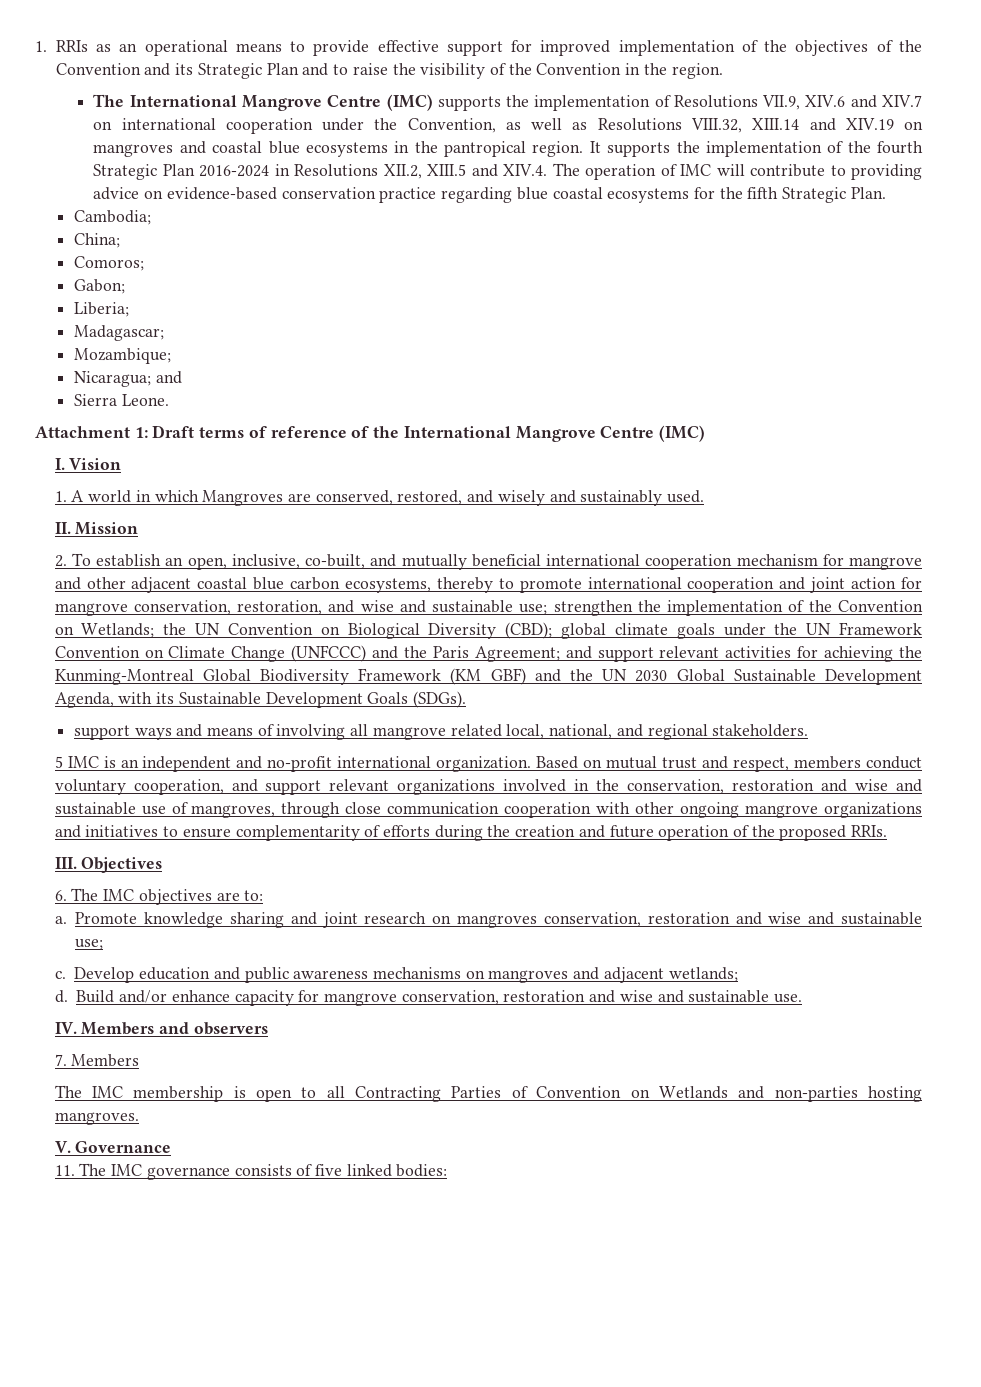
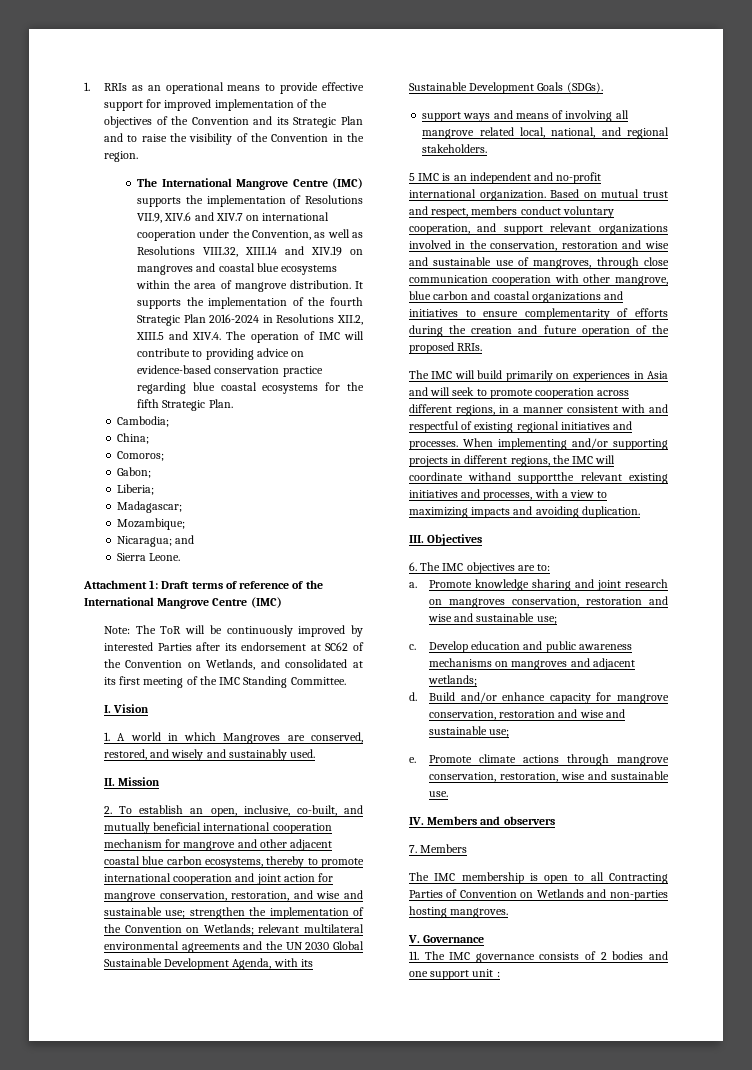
- The International Mangrove Centre (IMC) supports the implementation of Resolutions VII.9, XIV.6 and XIV.7 on international cooperation under the Convention, as well as Resolutions VIII.32, XIII.14 and XIV.19 on mangroves and coastal blue ecosystems in the pantropical region.
+ The International Mangrove Centre (IMC) supports the implementation of Resolutions VII.9, XIV.6 and XIV.7 on international cooperation under the Convention, as well as Resolutions VIII.32, XIII.14 and XIV.19 on mangroves and coastal blue ecosystems within the area of mangrove distribution.
+ Note: The ToR will be continuously improved by interested Parties after its endorsement at SC62 of the Convention on Wetlands, and consolidated at its first meeting of the IMC Standing Committee.
- the UN Convention on Biological Diversity (CBD); global climate goals under the UN Framework Convention on Climate Change (UNFCCC) and the Paris Agreement; and support relevant activities for achieving the Kunming-Montreal Global Biodiversity Framework (KM GBF) and the UN 2030 Global Sustainable Development Agenda, with its Sustainable Development Goals (SDGs).
+ relevant multilateral environmental agreements and the UN 2030 Global Sustainable Development Agenda, with its Sustainable Development Goals (SDGs).
- Based on mutual trust and respect, members conduct voluntary cooperation, and support relevant organizations involved in the conservation, restoration and wise and sustainable use of mangroves, through close communication cooperation with other ongoing mangrove organizations and initiatives to ensure complementarity of efforts during the creation and future operation of the proposed RRIs.
+ Based on mutual trust and respect, members conduct voluntary cooperation, and support relevant organizations involved in the conservation, restoration and wise and sustainable use of mangroves, through close communication cooperation with other mangrove, blue carbon and coastal organizations and initiatives to ensure complementarity of efforts during the creation and future operation of the proposed RRIs.
+ The IMC will build primarily on experiences in Asia and will seek to promote cooperation across different regions, in a manner consistent with and respectful of existing regional initiatives and processes. When implementing and/or supporting projects in different regions, the IMC will coordinate withand supportthe relevant existing initiatives and processes, with a view to maximizing impacts and avoiding duplication.
- Build and/or enhance capacity for mangrove conservation, restoration and wise and sustainable use.
+ Build and/or enhance capacity for mangrove conservation, restoration and wise and sustainable use;
+ e. Promote climate actions through mangrove conservation, restoration, wise and sustainable use.
- 11. The IMC governance consists of five linked bodies:
+ 11. The IMC governance consists of 2 bodies and one support unit :

